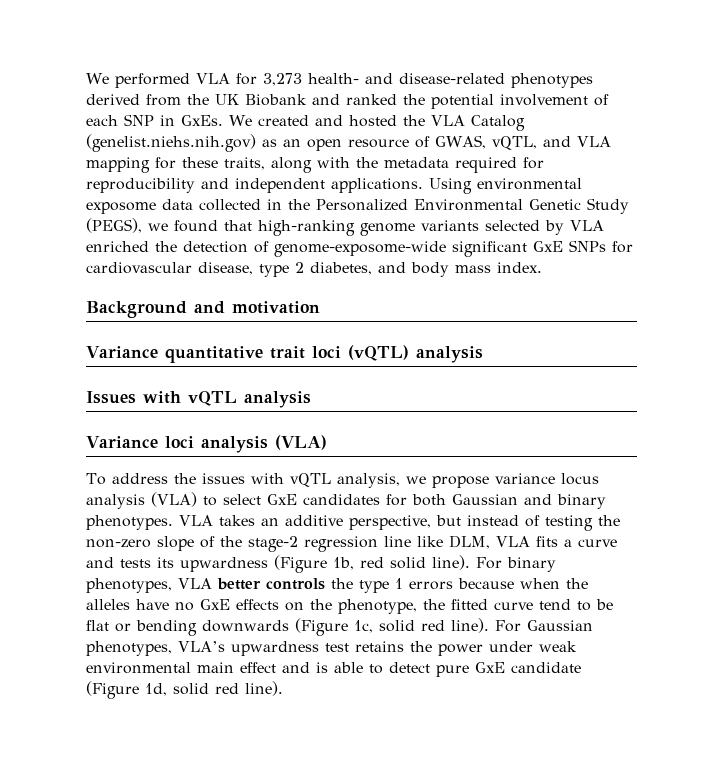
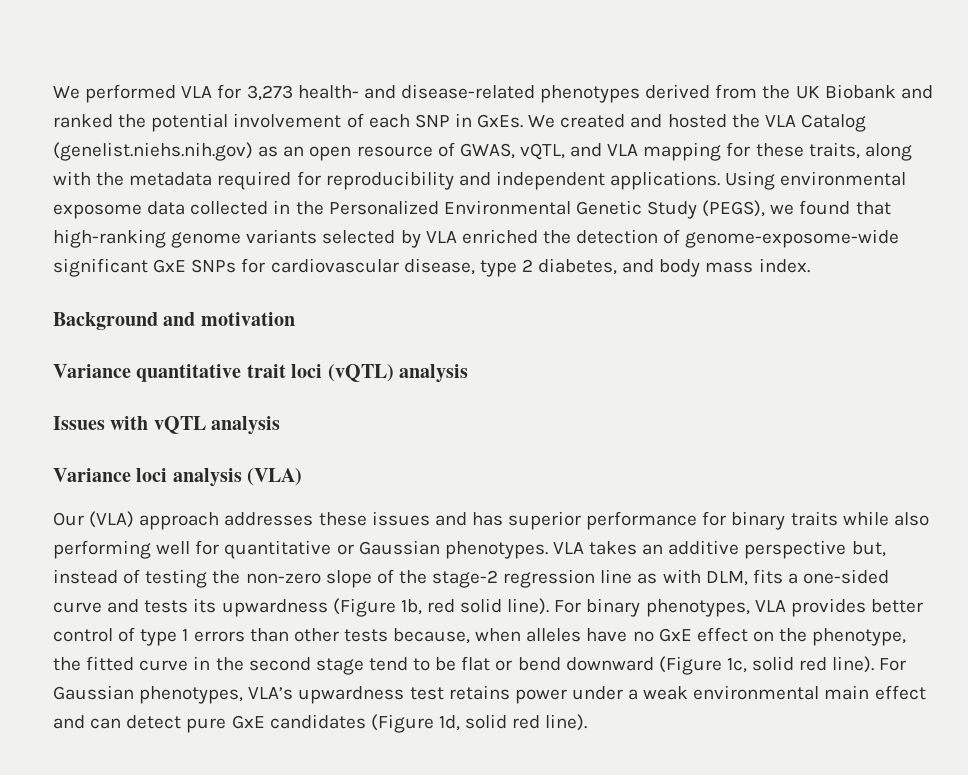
- To address the issues with vQTL analysis, we propose variance locus analysis (VLA) to select GxE candidates for both Gaussian and binary phenotypes.
+ Our (VLA) approach addresses these issues and has superior performance for binary traits while also performing well for quantitative or Gaussian phenotypes.
- VLA takes an additive perspective, but instead of testing the non-zero slope of the stage-2 regression line like DLM, VLA fits a curve and tests its upwardness (Figure 1b, red solid line).
+ VLA takes an additive perspective but, instead of testing the non-zero slope of the stage-2 regression line as with DLM, fits a one-sided curve and tests its upwardness (Figure 1b, red solid line).
- For binary phenotypes, VLA better controls the type 1 errors because when the alleles have no GxE effects on the phenotype, the fitted curve tend to be flat or bending downwards (Figure 1c, solid red line).
+ For binary phenotypes, VLA provides better control of type 1 errors than other tests because, when alleles have no GxE effect on the phenotype, the fitted curve in the second stage tend to be flat or bend downward (Figure 1c, solid red line).
- For Gaussian phenotypes, VLA’s upwardness test retains the power under weak environmental main effect and is able to detect pure GxE candidate (Figure 1d, solid red line).
+ For Gaussian phenotypes, VLA’s upwardness test retains power under a weak environmental main effect and can detect pure GxE candidates (Figure 1d, solid red line).

